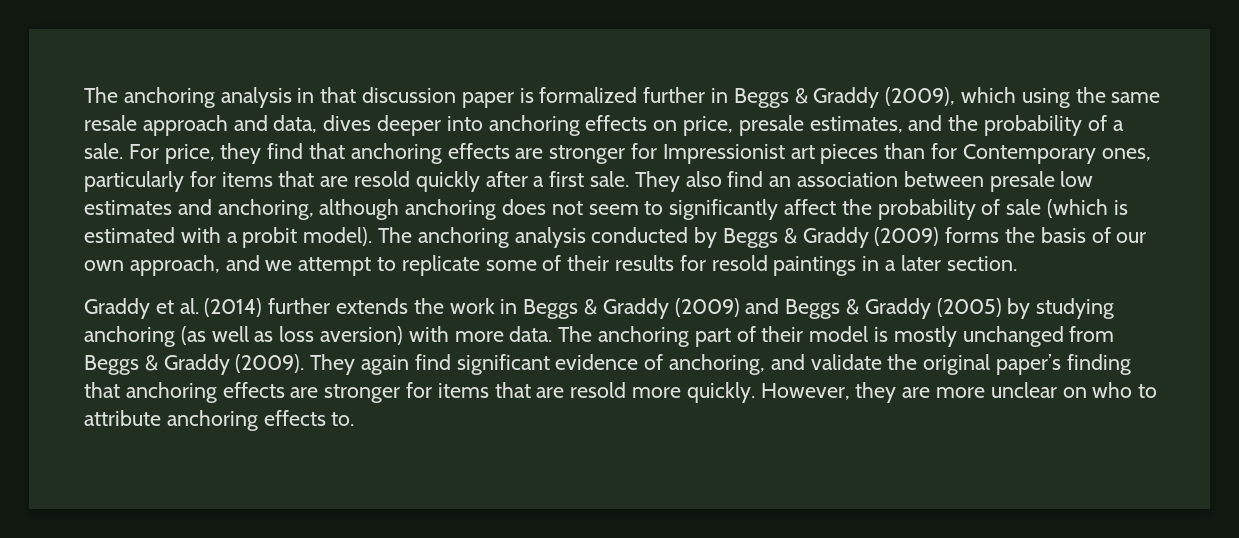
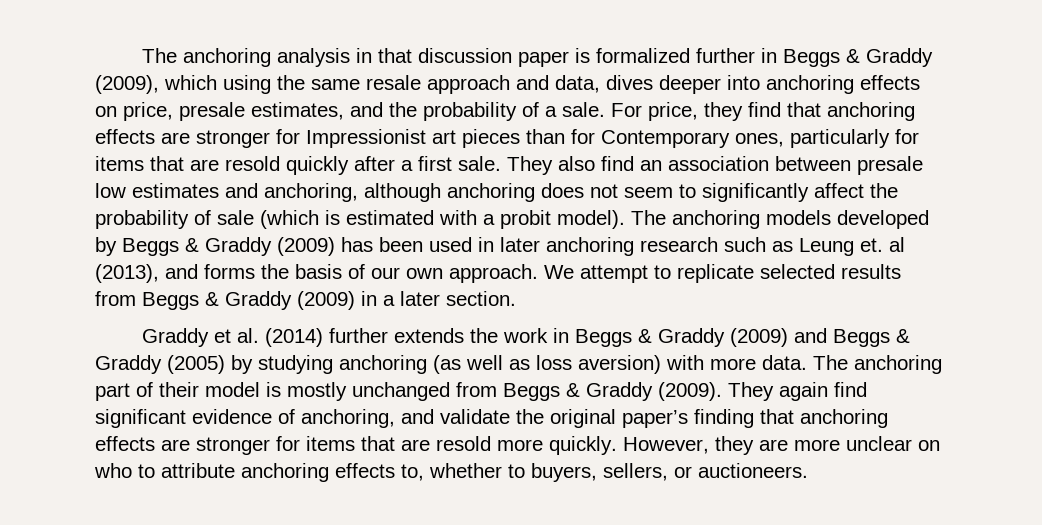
- The anchoring analysis conducted by Beggs & Graddy (2009) forms the basis of our own approach, and we attempt to replicate some of their results for resold paintings in a later section.
+ The anchoring models developed by Beggs & Graddy (2009) has been used in later anchoring research such as Leung et. al (2013), and forms the basis of our own approach. We attempt to replicate selected results from Beggs & Graddy (2009) in a later section.
- However, they are more unclear on who to attribute anchoring effects to.
+ However, they are more unclear on who to attribute anchoring effects to, whether to buyers, sellers, or auctioneers.

